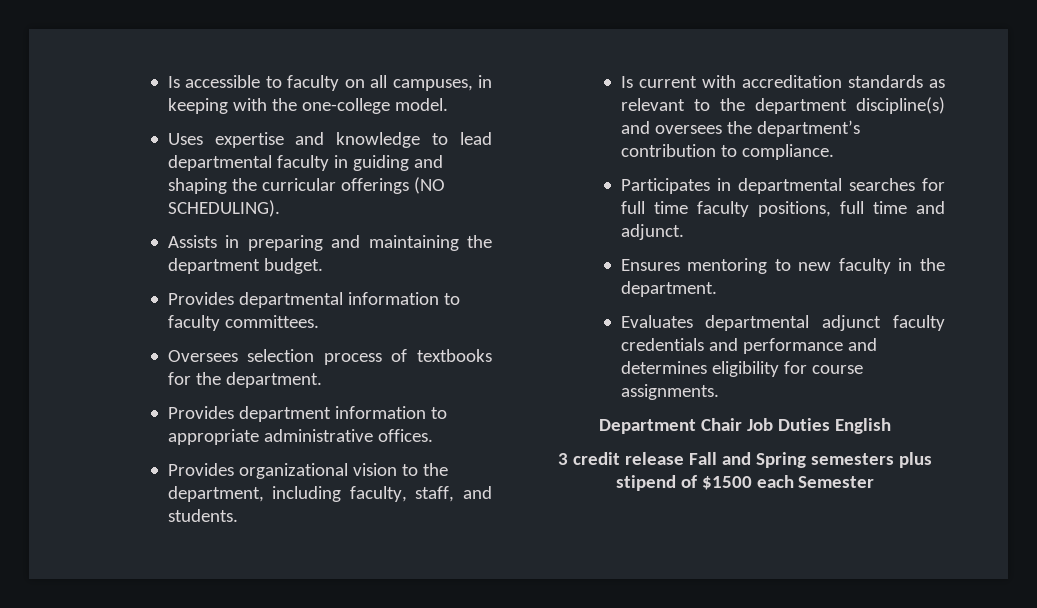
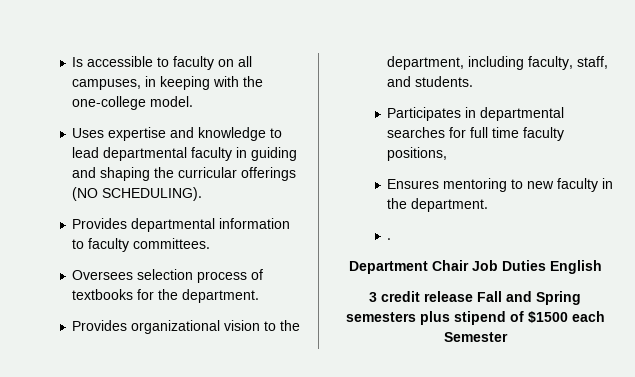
- Assists in preparing and maintaining the department budget.
- Provides department information to appropriate administrative offices.
- Is current with accreditation standards as relevant to the department discipline(s) and oversees the department’s contribution to compliance.
- Participates in departmental searches for full time faculty positions, full time and adjunct.
+ Participates in departmental searches for full time faculty positions,
- Evaluates departmental adjunct faculty credentials and performance and determines eligibility for course assignments.
+ .

